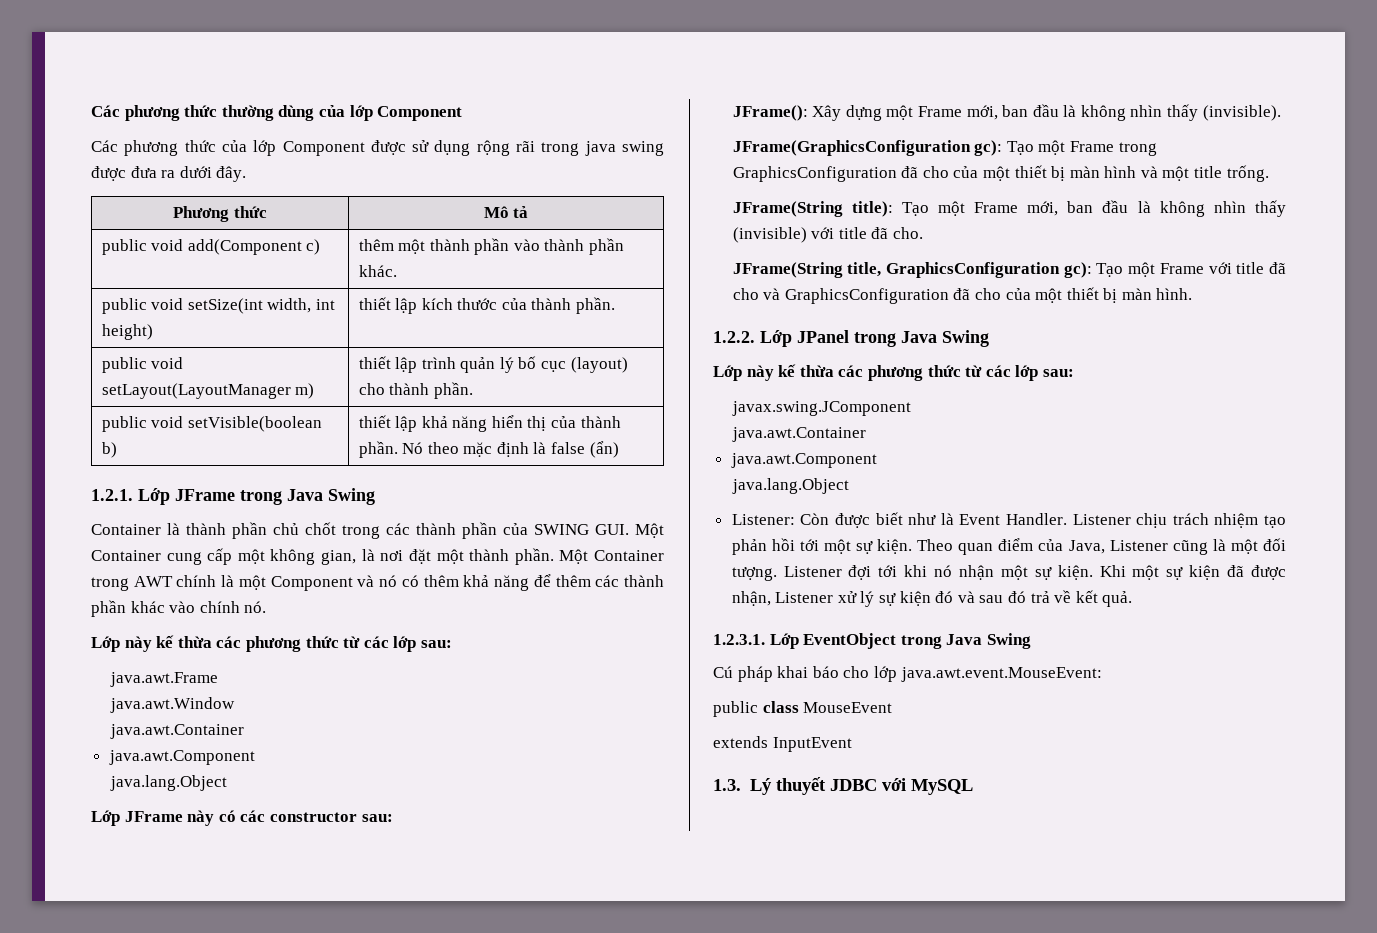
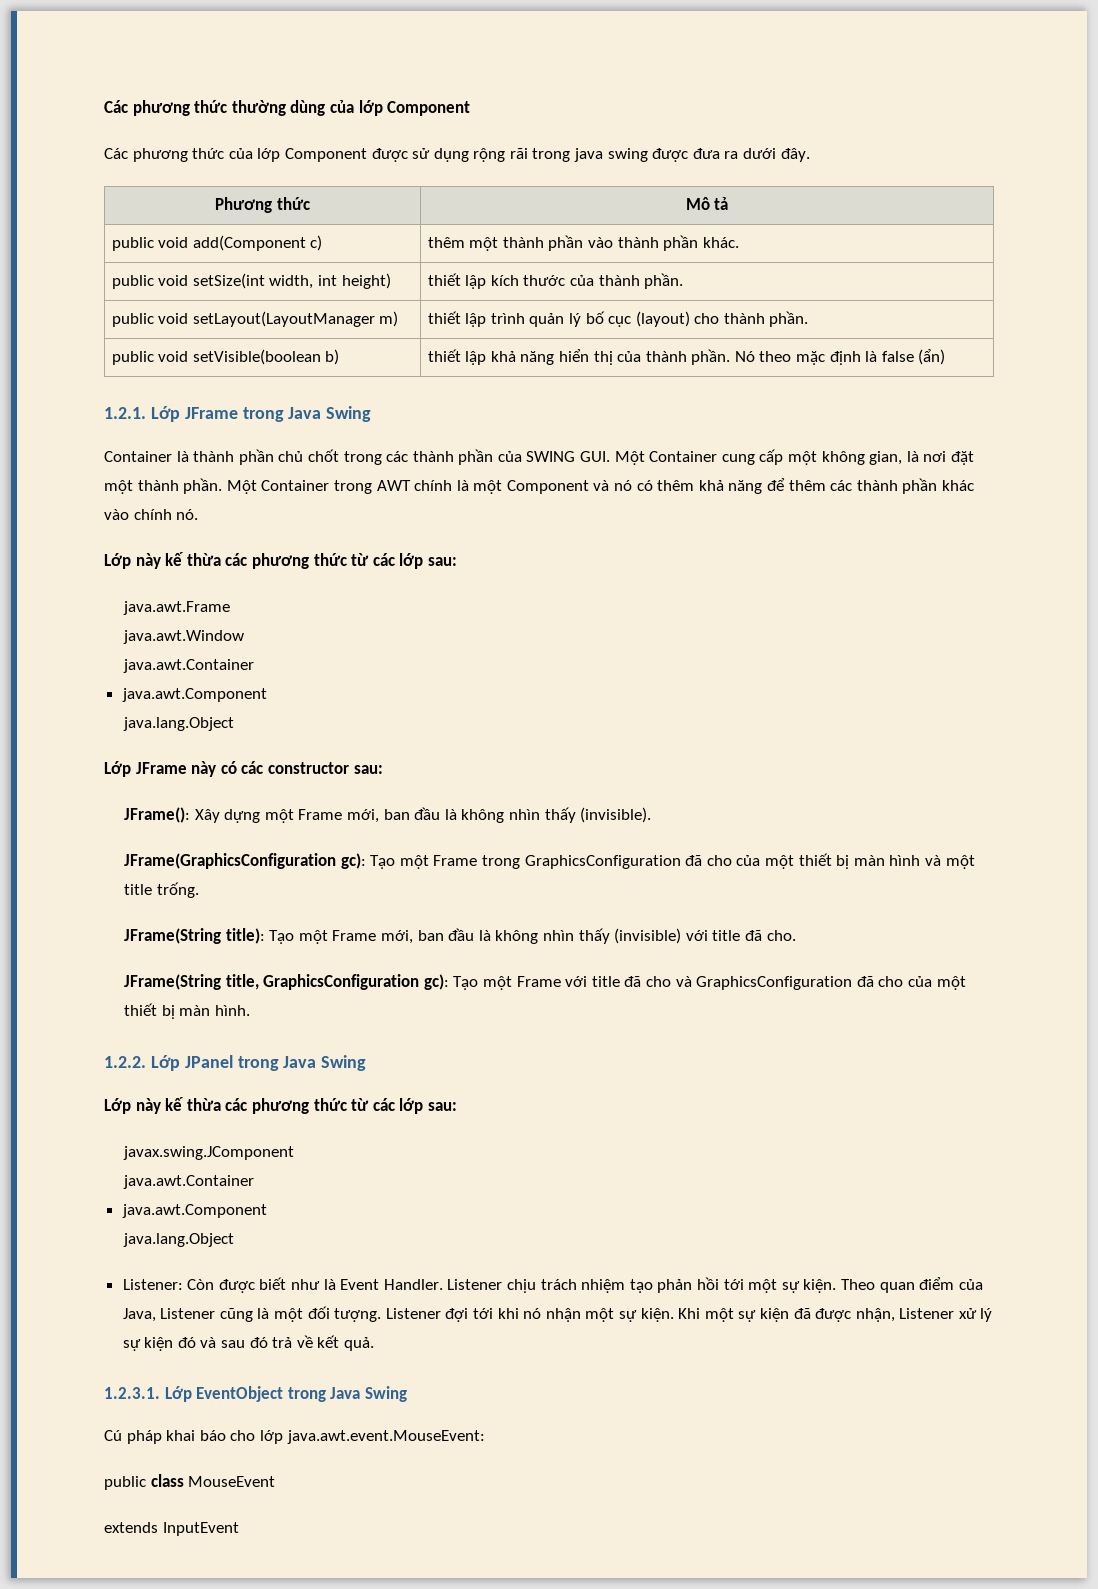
- 1.3. Lý thuyết JDBC với MySQL

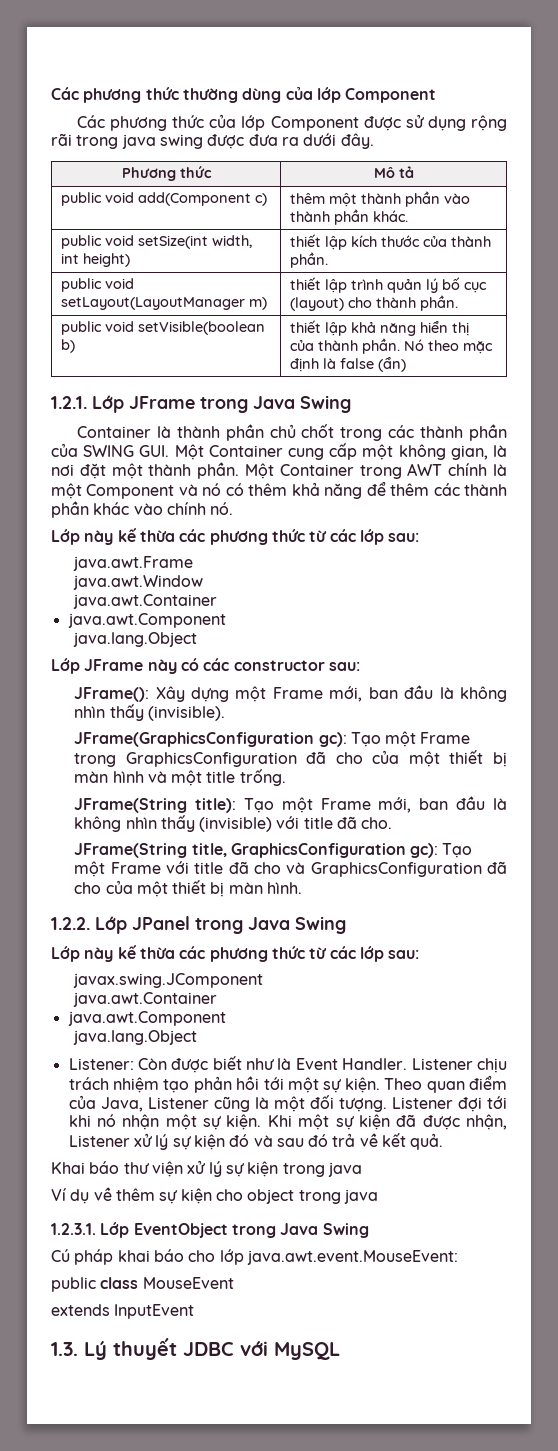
+ Khai báo thư viện xử lý sự kiện trong java
+ Ví dụ về thêm sự kiện cho object trong java
+ 1.3. Lý thuyết JDBC với MySQL

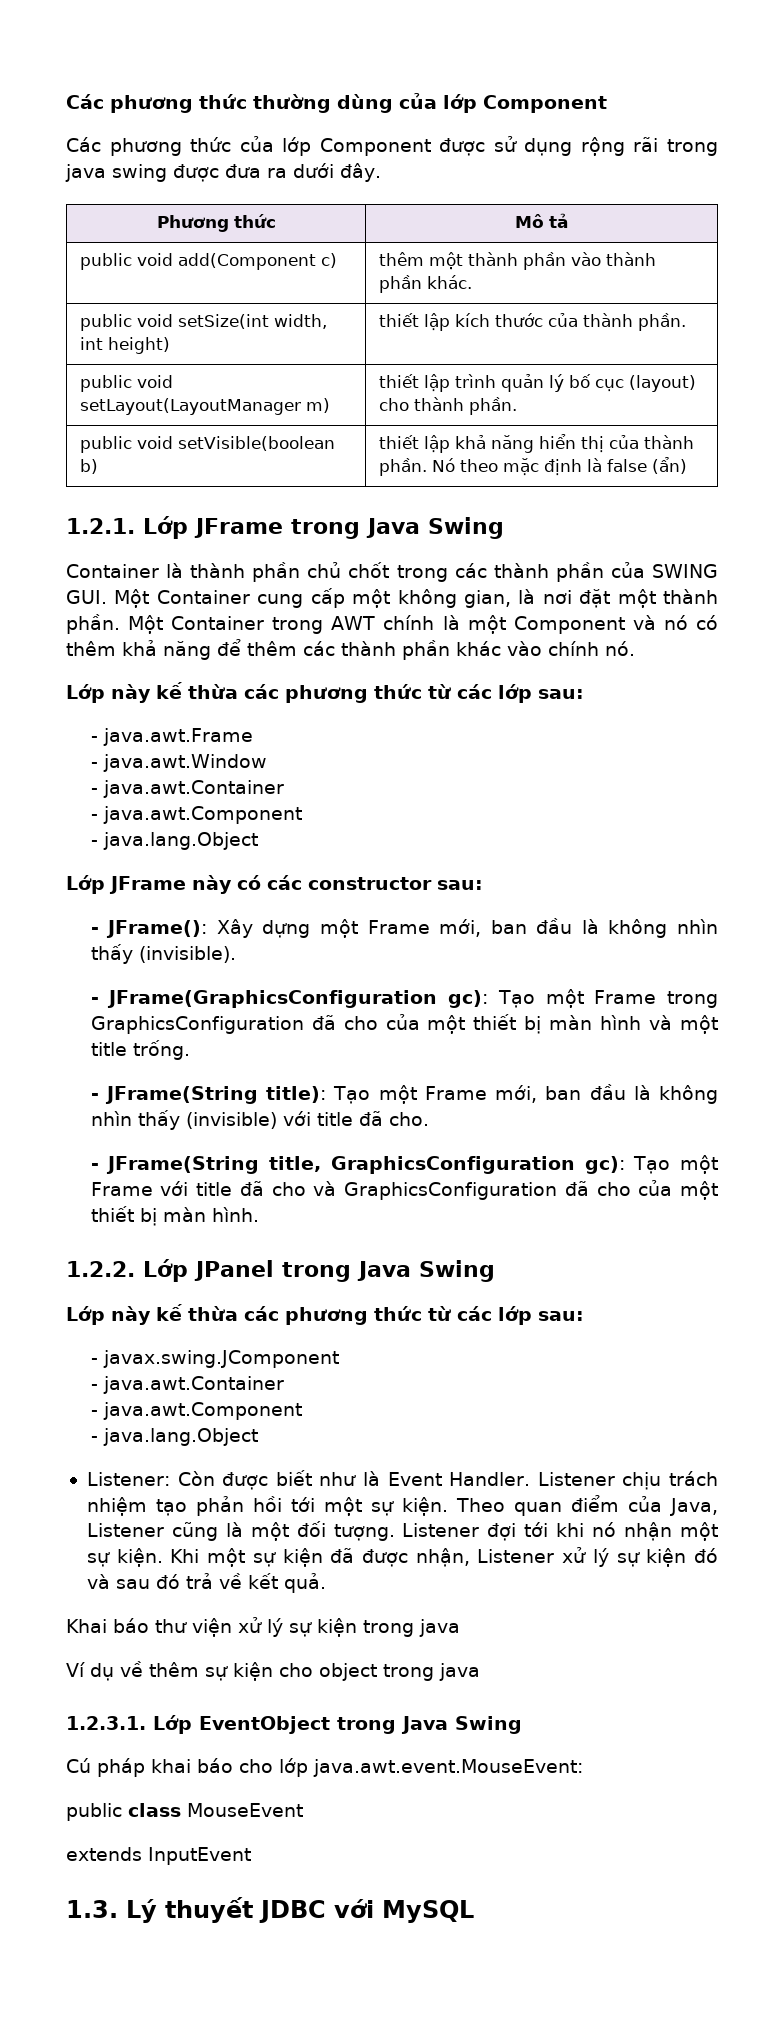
- java.awt.Frame
+ - java.awt.Frame
- java.awt.Window
- java.awt.Container
- java.awt.Component
- java.lang.Object
+ - java.awt.Window
+ - java.awt.Container
+ - java.awt.Component
+ - java.lang.Object
- JFrame(): Xây dựng một Frame mới, ban đầu là không nhìn thấy (invisible).
+ - JFrame(): Xây dựng một Frame mới, ban đầu là không nhìn thấy (invisible).
- JFrame(GraphicsConfiguration gc): Tạo một Frame trong GraphicsConfiguration đã cho của một thiết bị màn hình và một title trống.
+ - JFrame(GraphicsConfiguration gc): Tạo một Frame trong GraphicsConfiguration đã cho của một thiết bị màn hình và một title trống.
- JFrame(String title): Tạo một Frame mới, ban đầu là không nhìn thấy (invisible) với title đã cho.
+ - JFrame(String title): Tạo một Frame mới, ban đầu là không nhìn thấy (invisible) với title đã cho.
- JFrame(String title, GraphicsConfiguration gc): Tạo một Frame với title đã cho và GraphicsConfiguration đã cho của một thiết bị màn hình.
+ - JFrame(String title, GraphicsConfiguration gc): Tạo một Frame với title đã cho và GraphicsConfiguration đã cho của một thiết bị màn hình.
- javax.swing.JComponent
- java.awt.Container
- java.awt.Component
- java.lang.Object
+ - javax.swing.JComponent
+ - java.awt.Container
+ - java.awt.Component
+ - java.lang.Object

